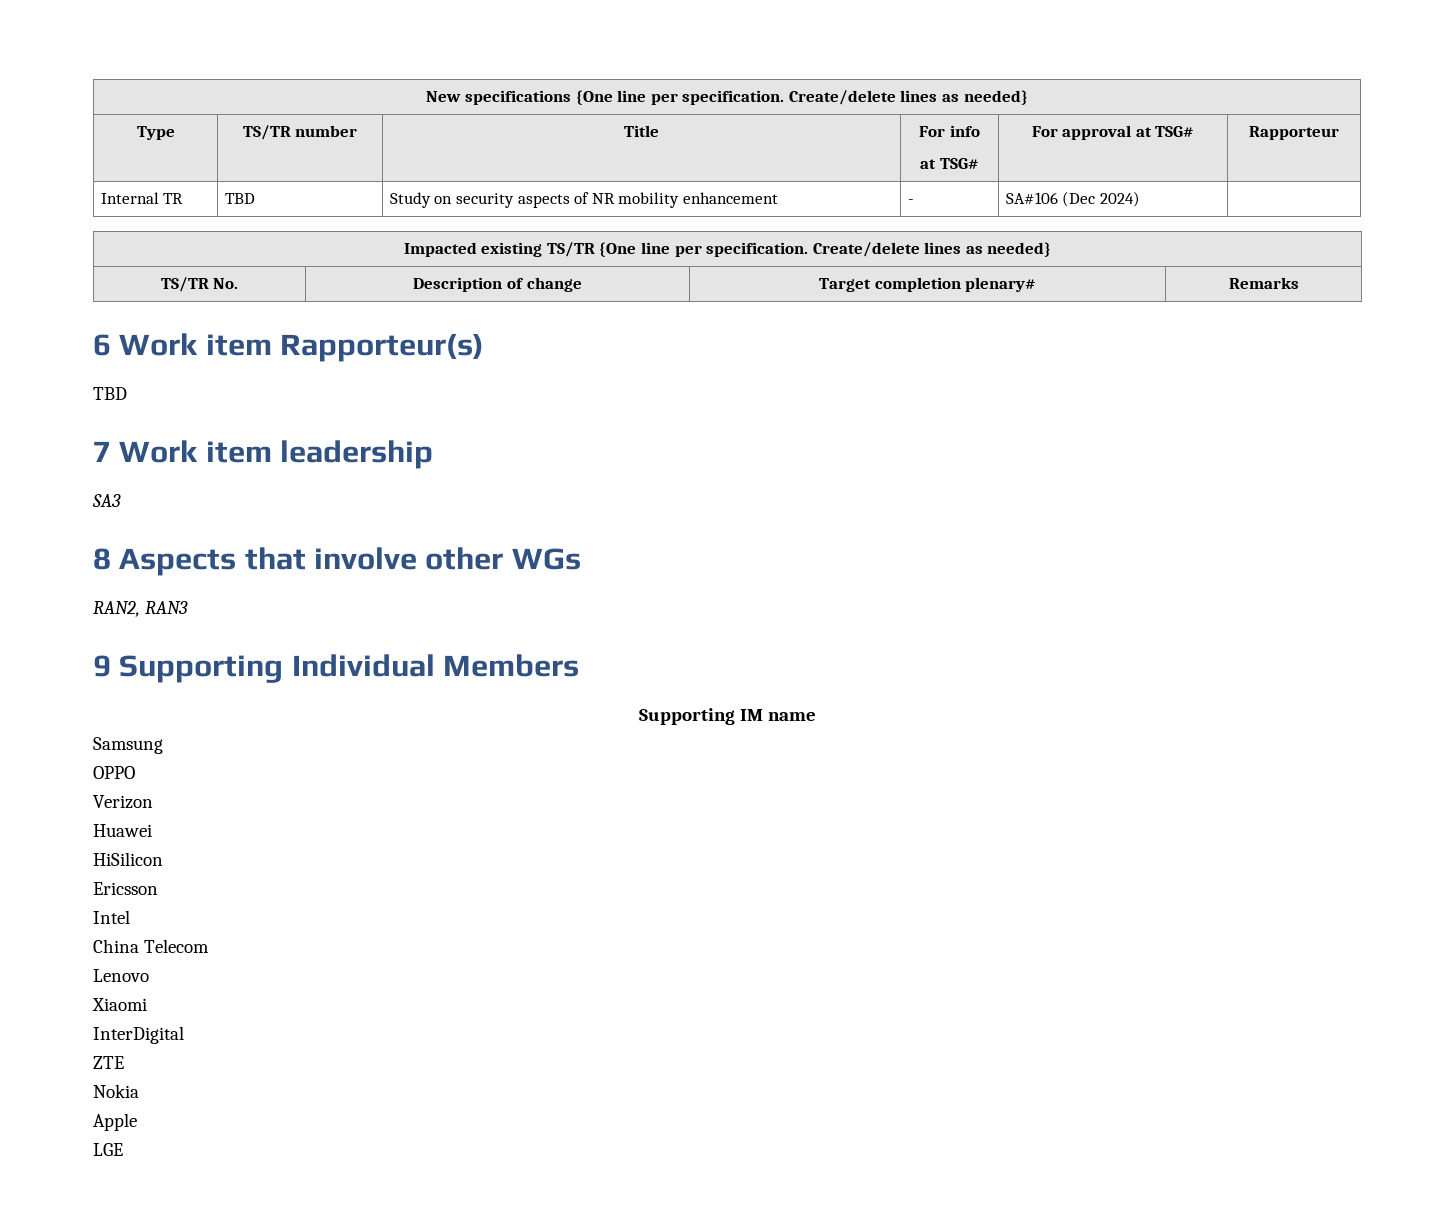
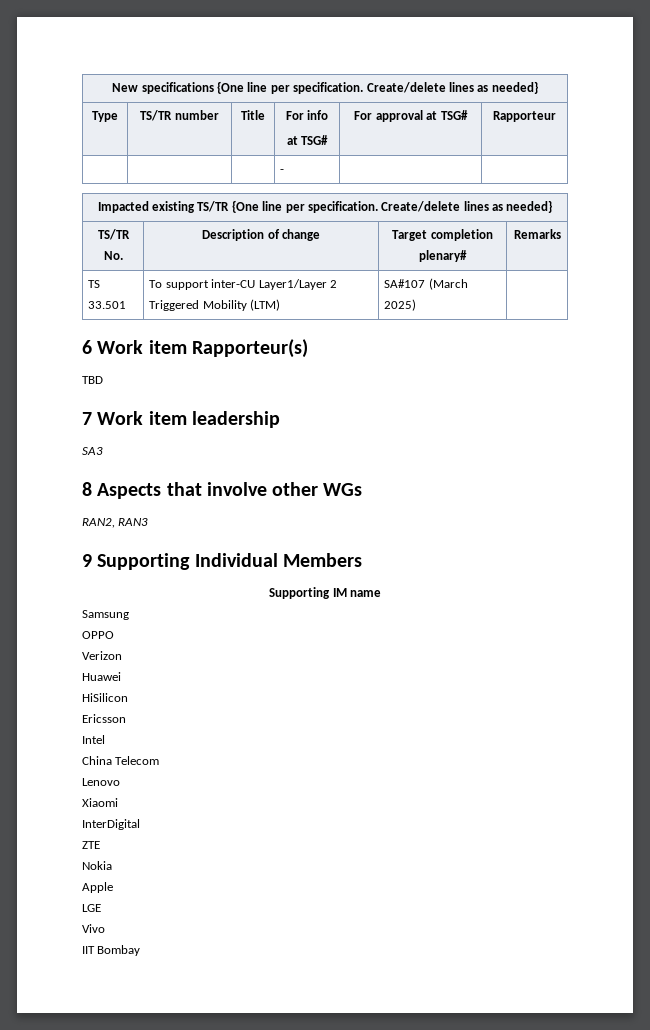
- Internal TR | TBD | Study on security aspects of NR mobility enhancement | - | SA#106 (Dec 2024) |
+ | | | - | |
+ TS 33.501 | To support inter-CU Layer1/Layer 2 Triggered Mobility (LTM) | SA#107 (March 2025) |
+ Vivo
+ IIT Bombay

